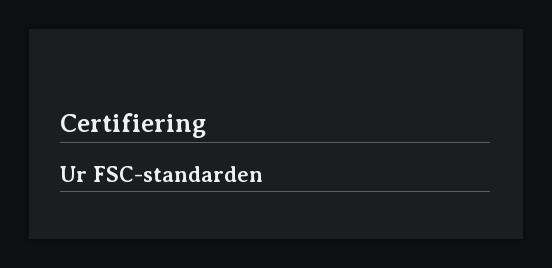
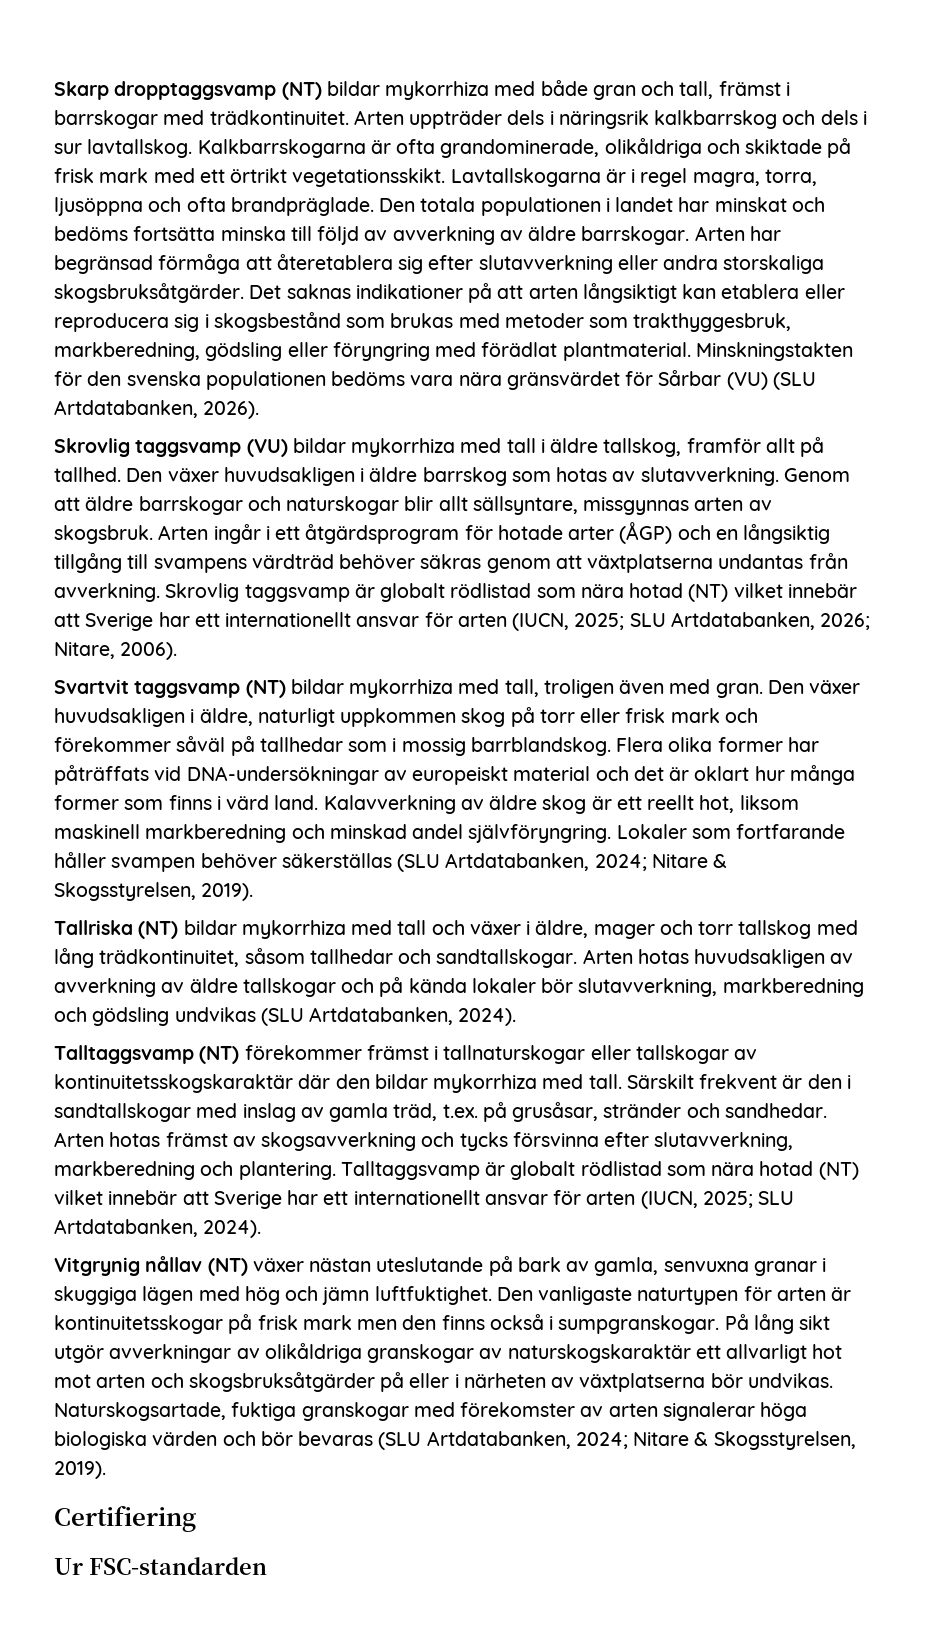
+ Skarp dropptaggsvamp (NT) bildar mykorrhiza med både gran och tall, främst i barrskogar med trädkontinuitet. Arten uppträder dels i näringsrik kalkbarrskog och dels i sur lavtallskog. Kalkbarrskogarna är ofta grandominerade, olikåldriga och skiktade på frisk mark med ett örtrikt vegetationsskikt. Lavtallskogarna är i regel magra, torra, ljusöppna och ofta brandpräglade. Den totala populationen i landet har minskat och bedöms fortsätta minska till följd av avverkning av äldre barrskogar. Arten har begränsad förmåga att återetablera sig efter slutavverkning eller andra storskaliga skogsbruksåtgärder. Det saknas indikationer på att arten långsiktigt kan etablera eller reproducera sig i skogsbestånd som brukas med metoder som trakthyggesbruk, markberedning, gödsling eller föryngring med förädlat plantmaterial. Minskningstakten för den svenska populationen bedöms vara nära gränsvärdet för Sårbar (VU) (SLU Artdatabanken, 2026).
+ Skrovlig taggsvamp (VU) bildar mykorrhiza med tall i äldre tallskog, framför allt på tallhed. Den växer huvudsakligen i äldre barrskog som hotas av slutavverkning. Genom att äldre barrskogar och naturskogar blir allt sällsyntare, missgynnas arten av skogsbruk. Arten ingår i ett åtgärdsprogram för hotade arter (ÅGP) och en långsiktig tillgång till svampens värdträd behöver säkras genom att växtplatserna undantas från avverkning. Skrovlig taggsvamp är globalt rödlistad som nära hotad (NT) vilket innebär att Sverige har ett internationellt ansvar för arten (IUCN, 2025; SLU Artdatabanken, 2026; Nitare, 2006).
+ Svartvit taggsvamp (NT) bildar mykorrhiza med tall, troligen även med gran. Den växer huvudsakligen i äldre, naturligt uppkommen skog på torr eller frisk mark och förekommer såväl på tallhedar som i mossig barrblandskog. Flera olika former har påträffats vid DNA-undersökningar av europeiskt material och det är oklart hur många former som finns i värd land. Kalavverkning av äldre skog är ett reellt hot, liksom maskinell markberedning och minskad andel självföryngring. Lokaler som fortfarande håller svampen behöver säkerställas (SLU Artdatabanken, 2024; Nitare & Skogsstyrelsen, 2019).
+ Tallriska (NT) bildar mykorrhiza med tall och växer i äldre, mager och torr tallskog med lång trädkontinuitet, såsom tallhedar och sandtallskogar. Arten hotas huvudsakligen av avverkning av äldre tallskogar och på kända lokaler bör slutavverkning, markberedning och gödsling undvikas (SLU Artdatabanken, 2024).
+ Talltaggsvamp (NT) förekommer främst i tallnaturskogar eller tallskogar av kontinuitetsskogskaraktär där den bildar mykorrhiza med tall. Särskilt frekvent är den i sandtallskogar med inslag av gamla träd, t.ex. på grusåsar, stränder och sandhedar. Arten hotas främst av skogsavverkning och tycks försvinna efter slutavverkning, markberedning och plantering. Talltaggsvamp är globalt rödlistad som nära hotad (NT) vilket innebär att Sverige har ett internationellt ansvar för arten (IUCN, 2025; SLU Artdatabanken, 2024).
+ Vitgrynig nållav (NT) växer nästan uteslutande på bark av gamla, senvuxna granar i skuggiga lägen med hög och jämn luftfuktighet. Den vanligaste naturtypen för arten är kontinuitetsskogar på frisk mark men den finns också i sumpgranskogar. På lång sikt utgör avverkningar av olikåldriga granskogar av naturskogskaraktär ett allvarligt hot mot arten och skogsbruksåtgärder på eller i närheten av växtplatserna bör undvikas. Naturskogsartade, fuktiga granskogar med förekomster av arten signalerar höga biologiska värden och bör bevaras (SLU Artdatabanken, 2024; Nitare & Skogsstyrelsen, 2019).

